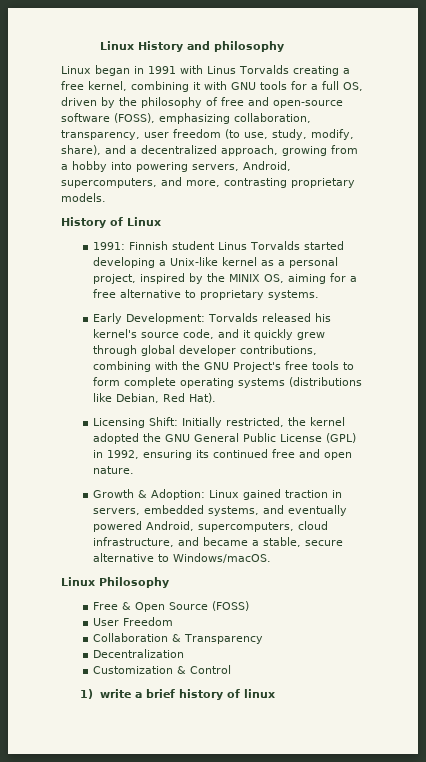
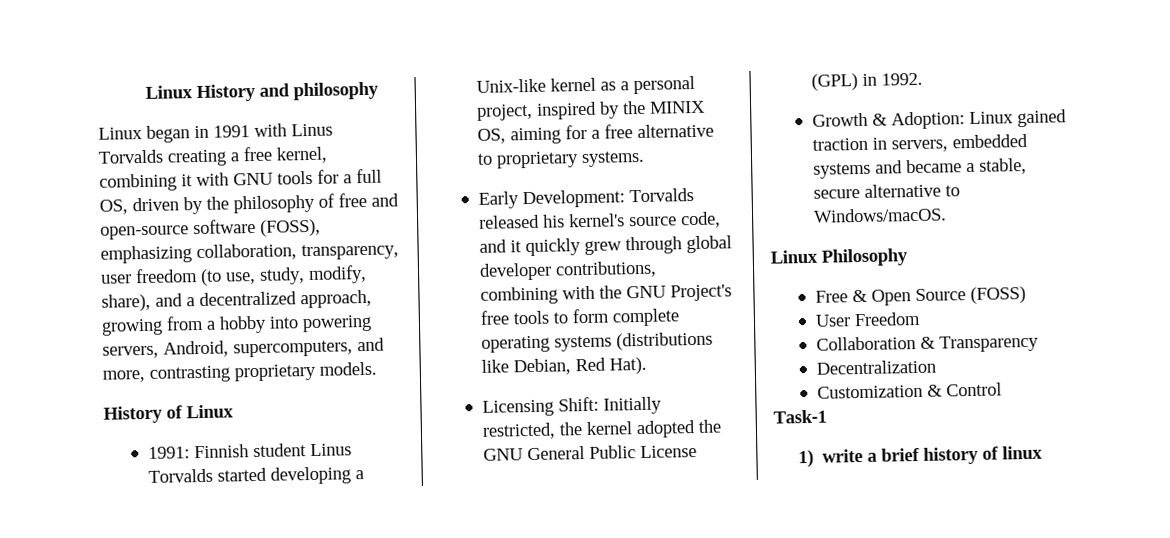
- Licensing Shift: Initially restricted, the kernel adopted the GNU General Public License (GPL) in 1992, ensuring its continued free and open nature.
+ Licensing Shift: Initially restricted, the kernel adopted the GNU General Public License (GPL) in 1992.
- Growth & Adoption: Linux gained traction in servers, embedded systems, and eventually powered Android, supercomputers, cloud infrastructure, and became a stable, secure alternative to Windows/macOS.
+ Growth & Adoption: Linux gained traction in servers, embedded systems and became a stable, secure alternative to Windows/macOS.
+ Task-1

